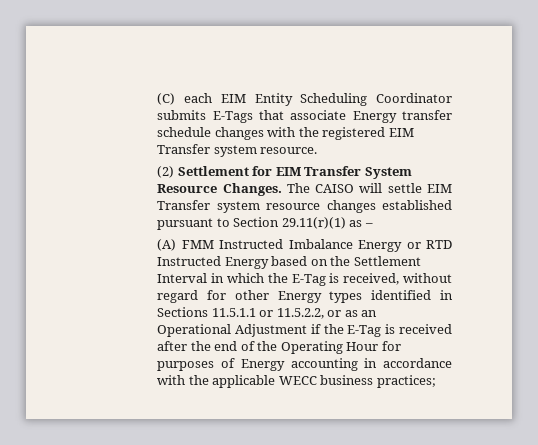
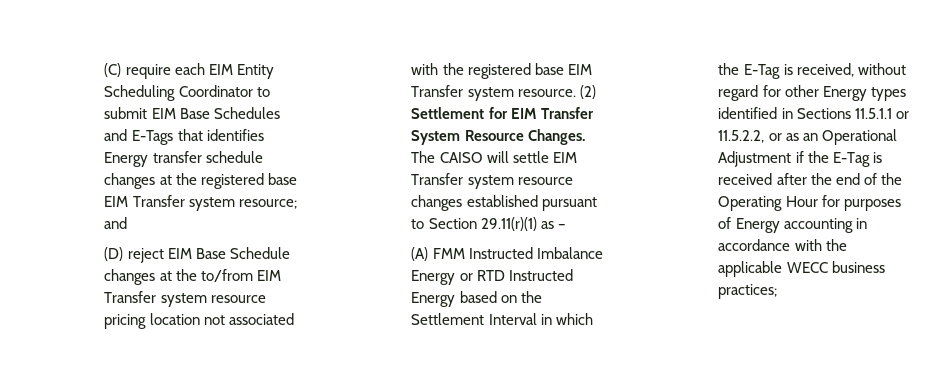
- (C) each EIM Entity Scheduling Coordinator submits E-Tags that associate Energy transfer schedule changes with the registered EIM Transfer system resource.
- (2) Settlement for EIM Transfer System Resource Changes.
+ (C) require each EIM Entity Scheduling Coordinator to submit EIM Base Schedules and E-Tags that identifies Energy transfer schedule changes at the registered base EIM Transfer system resource; and
+ (D) reject EIM Base Schedule changes at the to/from EIM Transfer system resource pricing location not associated with the registered base EIM Transfer system resource. (2) Settlement for EIM Transfer System Resource Changes.

